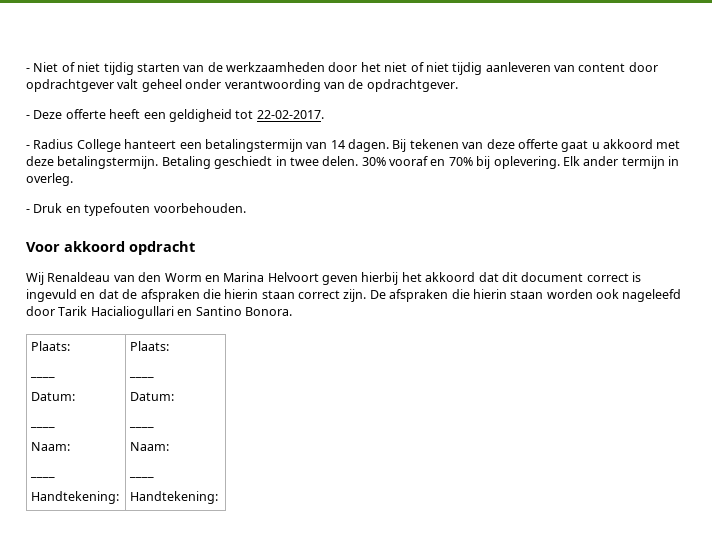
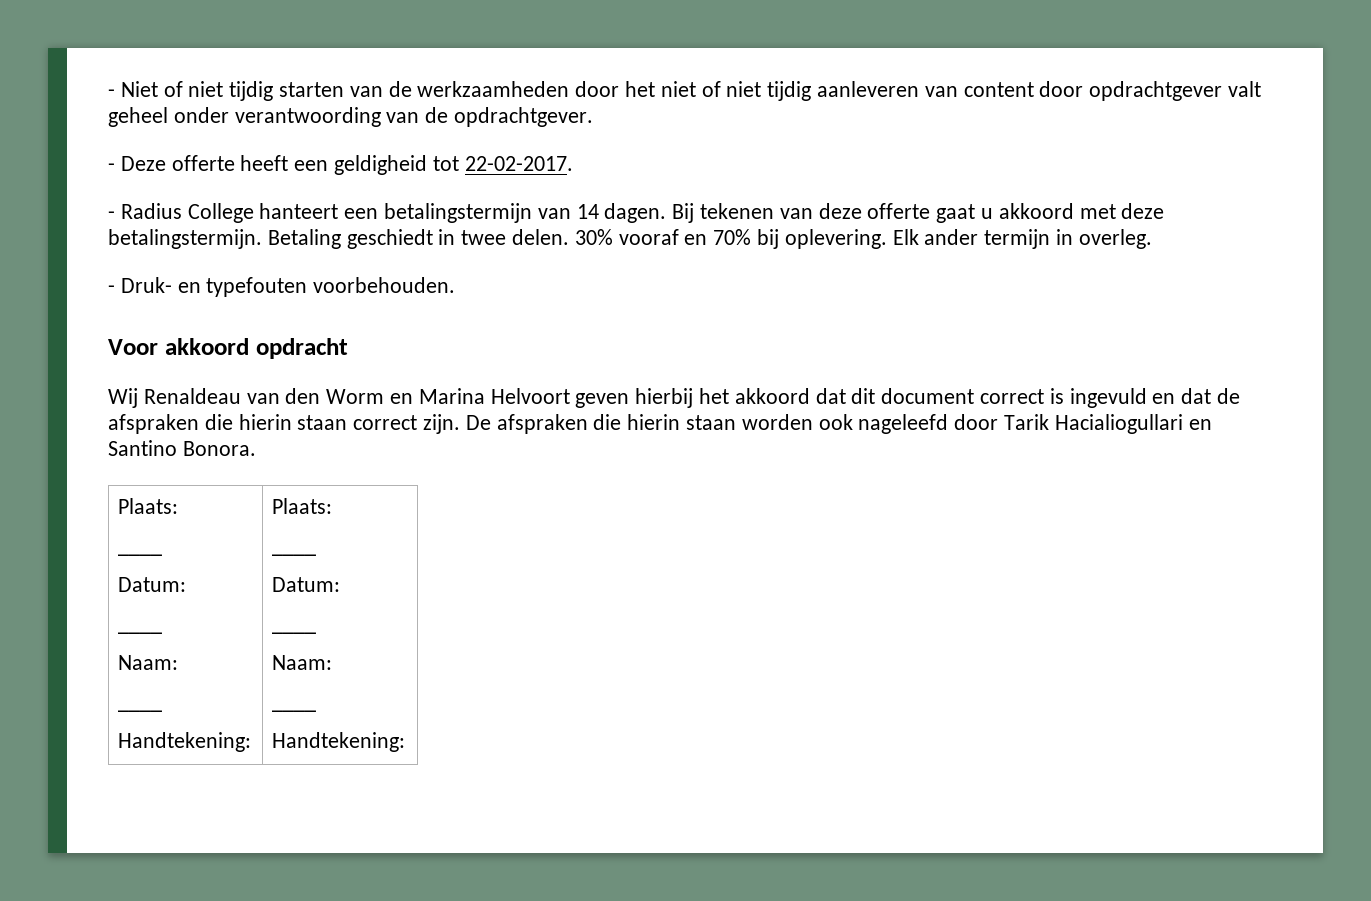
- - Druk en typefouten voorbehouden.
+ - Druk- en typefouten voorbehouden.

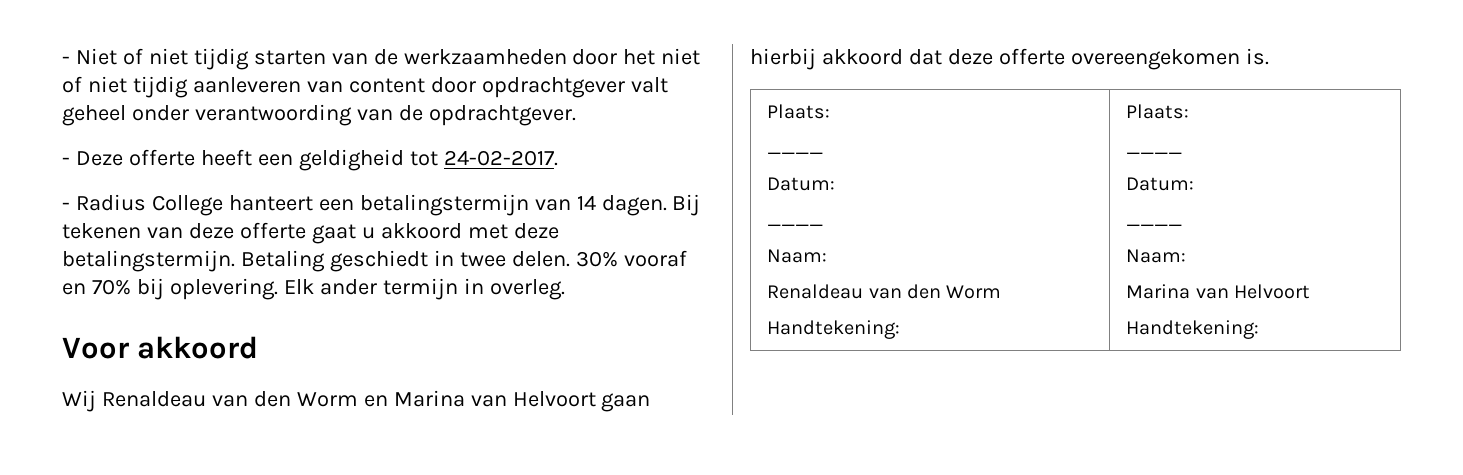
- - Deze offerte heeft een geldigheid tot 22-02-2017.
+ - Deze offerte heeft een geldigheid tot 24-02-2017.
- - Druk- en typefouten voorbehouden.
- Voor akkoord opdracht
+ Voor akkoord
- Wij Renaldeau van den Worm en Marina Helvoort geven hierbij het akkoord dat dit document correct is ingevuld en dat de afspraken die hierin staan correct zijn. De afspraken die hierin staan worden ook nageleefd door Tarik Hacialiogullari en Santino Bonora.
+ Wij Renaldeau van den Worm en Marina van Helvoort gaan hierbij akkoord dat deze offerte overeengekomen is.
  Plaats:
  ____
  Datum:
  ____
  Naam:
- ____
+ Renaldeau van den Worm
  Handtekening: | Plaats:
  ____
  Datum:
  ____
  Naam:
- ____
+ Marina van Helvoort

